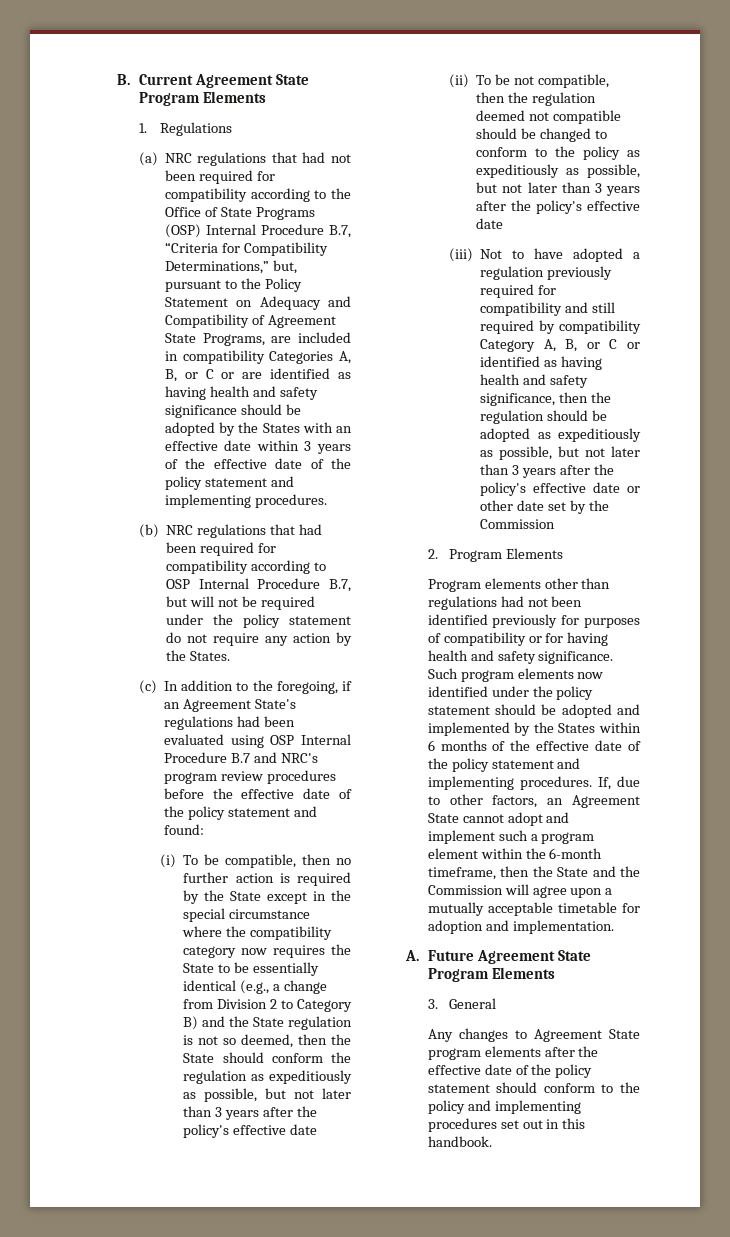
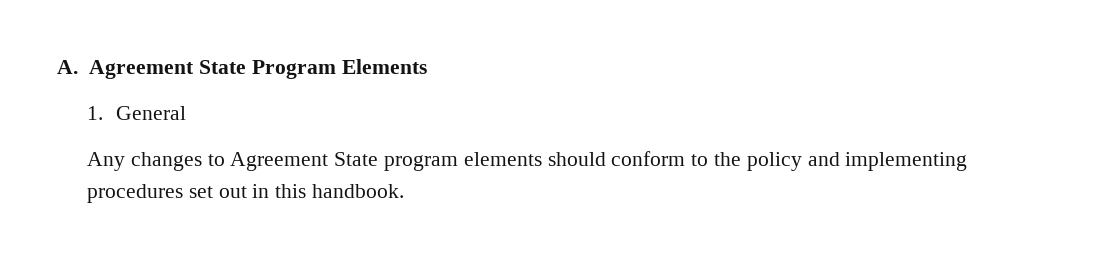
- B. Current Agreement State Program Elements
- 1. Regulations
- (a) NRC regulations that had not been required for compatibility according to the Office of State Programs (OSP) Internal Procedure B.7, “Criteria for Compatibility Determinations,” but, pursuant to the Policy Statement on Adequacy and Compatibility of Agreement State Programs, are included in compatibility Categories A, B, or C or are identified as having health and safety significance should be adopted by the States with an effective date within 3 years of the effective date of the policy statement and implementing procedures.
- (b) NRC regulations that had been required for compatibility according to OSP Internal Procedure B.7, but will not be required under the policy statement do not require any action by the States.
- (c) In addition to the foregoing, if an Agreement State's regulations had been evaluated using OSP Internal Procedure B.7 and NRC's program review procedures before the effective date of the policy statement and found:
- (i) To be compatible, then no further action is required by the State except in the special circumstance where the compatibility category now requires the State to be essentially identical (e.g., a change from Division 2 to Category B) and the State regulation is not so deemed, then the State should conform the regulation as expeditiously as possible, but not later than 3 years after the policy's effective date
- (ii) To be not compatible, then the regulation deemed not compatible should be changed to conform to the policy as expeditiously as possible, but not later than 3 years after the policy's effective date
- (iii) Not to have adopted a regulation previously required for compatibility and still required by compatibility Category A, B, or C or identified as having health and safety significance, then the regulation should be adopted as expeditiously as possible, but not later than 3 years after the policy's effective date or other date set by the Commission
- 2. Program Elements
- Program elements other than regulations had not been identified previously for purposes of compatibility or for having health and safety significance. Such program elements now identified under the policy statement should be adopted and implemented by the States within 6 months of the effective date of the policy statement and implementing procedures. If, due to other factors, an Agreement State cannot adopt and implement such a program element within the 6-month timeframe, then the State and the Commission will agree upon a mutually acceptable timetable for adoption and implementation.
- A. Future Agreement State Program Elements
- 3. General
+ A. Agreement State Program Elements
+ 1. General
- Any changes to Agreement State program elements after the effective date of the policy statement should conform to the policy and implementing procedures set out in this handbook.
+ Any changes to Agreement State program elements should conform to the policy and implementing procedures set out in this handbook.

